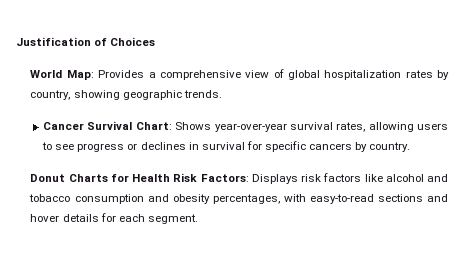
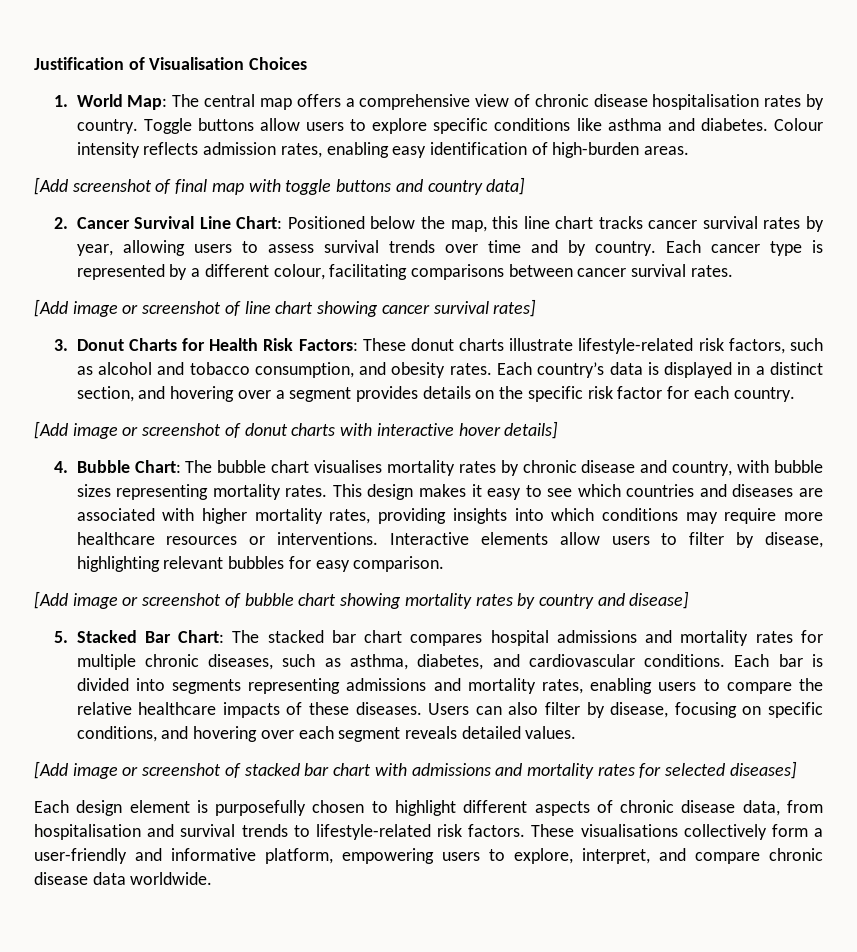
- Justification of Choices
+ Justification of Visualisation Choices
- World Map: Provides a comprehensive view of global hospitalization rates by country, showing geographic trends.
- Cancer Survival Chart: Shows year-over-year survival rates, allowing users to see progress or declines in survival for specific cancers by country.
- Donut Charts for Health Risk Factors: Displays risk factors like alcohol and tobacco consumption and obesity percentages, with easy-to-read sections and hover details for each segment.
+ 1. World Map: The central map offers a comprehensive view of chronic disease hospitalisation rates by country. Toggle buttons allow users to explore specific conditions like asthma and diabetes. Colour intensity reflects admission rates, enabling easy identification of high-burden areas.
+ [Add screenshot of final map with toggle buttons and country data]
+ 2. Cancer Survival Line Chart: Positioned below the map, this line chart tracks cancer survival rates by year, allowing users to assess survival trends over time and by country. Each cancer type is represented by a different colour, facilitating comparisons between cancer survival rates.
+ [Add image or screenshot of line chart showing cancer survival rates]
+ 3. Donut Charts for Health Risk Factors: These donut charts illustrate lifestyle-related risk factors, such as alcohol and tobacco consumption, and obesity rates. Each country’s data is displayed in a distinct section, and hovering over a segment provides details on the specific risk factor for each country.
+ [Add image or screenshot of donut charts with interactive hover details]
+ 4. Bubble Chart: The bubble chart visualises mortality rates by chronic disease and country, with bubble sizes representing mortality rates. This design makes it easy to see which countries and diseases are associated with higher mortality rates, providing insights into which conditions may require more healthcare resources or interventions. Interactive elements allow users to filter by disease, highlighting relevant bubbles for easy comparison.
+ [Add image or screenshot of bubble chart showing mortality rates by country and disease]
+ 5. Stacked Bar Chart: The stacked bar chart compares hospital admissions and mortality rates for multiple chronic diseases, such as asthma, diabetes, and cardiovascular conditions. Each bar is divided into segments representing admissions and mortality rates, enabling users to compare the relative healthcare impacts of these diseases. Users can also filter by disease, focusing on specific conditions, and hovering over each segment reveals detailed values.
+ [Add image or screenshot of stacked bar chart with admissions and mortality rates for selected diseases]
+ Each design element is purposefully chosen to highlight different aspects of chronic disease data, from hospitalisation and survival trends to lifestyle-related risk factors. These visualisations collectively form a user-friendly and informative platform, empowering users to explore, interpret, and compare chronic disease data worldwide.

